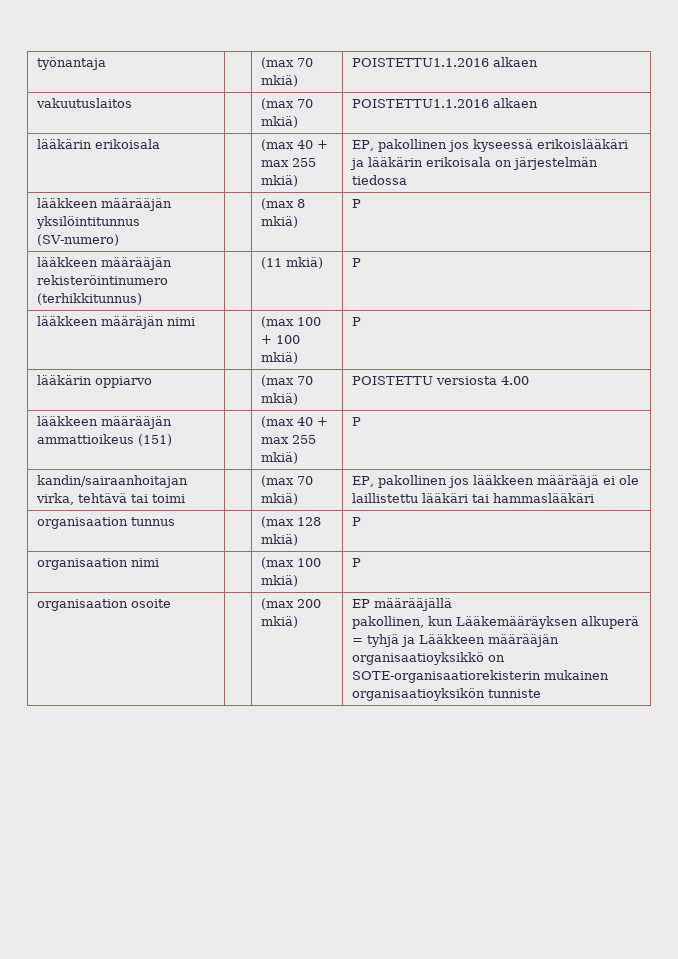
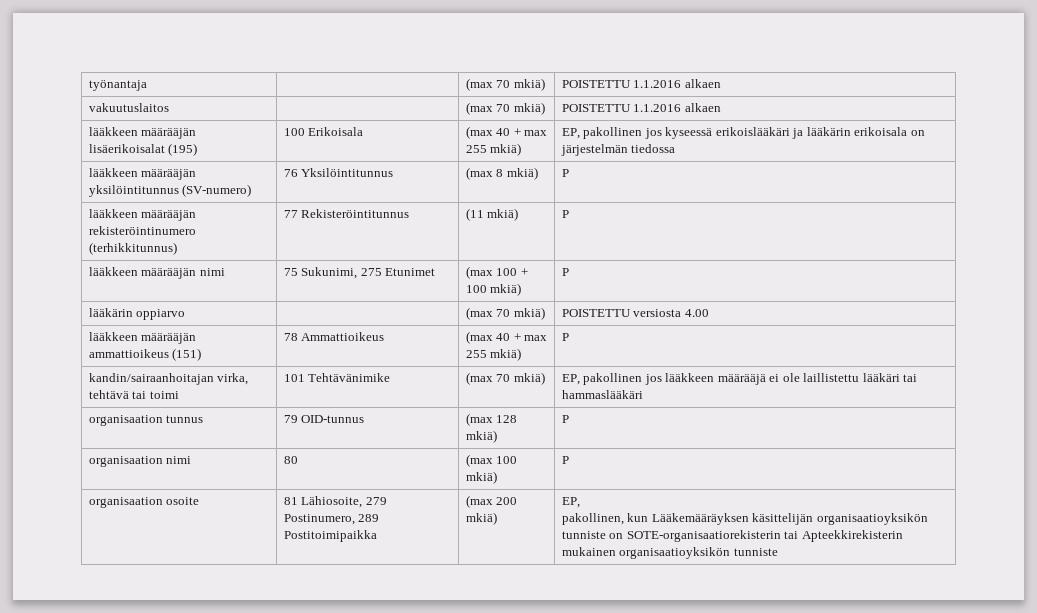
- työnantaja | | (max 70 mkiä) | POISTETTU1.1.2016 alkaen
+ työnantaja | | (max 70 mkiä) | POISTETTU 1.1.2016 alkaen
- vakuutuslaitos | | (max 70 mkiä) | POISTETTU1.1.2016 alkaen
- lääkärin erikoisala | | (max 40 + max 255 mkiä) | EP, pakollinen jos kyseessä erikoislääkäri ja lääkärin erikoisala on järjestelmän tiedossa
+ vakuutuslaitos | | (max 70 mkiä) | POISTETTU 1.1.2016 alkaen
+ lääkkeen määrääjän lisäerikoisalat (195) | 100 Erikoisala | (max 40 + max 255 mkiä) | EP, pakollinen jos kyseessä erikoislääkäri ja lääkärin erikoisala on järjestelmän tiedossa
- lääkkeen määrääjän yksilöintitunnus (SV-numero) | | (max 8 mkiä) | P
+ lääkkeen määrääjän yksilöintitunnus (SV-numero) | 76 Yksilöintitunnus | (max 8 mkiä) | P
- lääkkeen määrääjän rekisteröintinumero (terhikkitunnus) | | (11 mkiä) | P
+ lääkkeen määrääjän rekisteröintinumero (terhikkitunnus) | 77 Rekisteröintitunnus | (11 mkiä) | P
- lääkkeen määräjän nimi | | (max 100 + 100 mkiä) | P
+ lääkkeen määrääjän nimi | 75 Sukunimi, 275 Etunimet | (max 100 + 100 mkiä) | P
- lääkkeen määrääjän ammattioikeus (151) | | (max 40 + max 255 mkiä) | P
+ lääkkeen määrääjän ammattioikeus (151) | 78 Ammattioikeus | (max 40 + max 255 mkiä) | P
- kandin/sairaanhoitajan virka, tehtävä tai toimi | | (max 70 mkiä) | EP, pakollinen jos lääkkeen määrääjä ei ole laillistettu lääkäri tai hammaslääkäri
+ kandin/sairaanhoitajan virka, tehtävä tai toimi | 101 Tehtävänimike | (max 70 mkiä) | EP, pakollinen jos lääkkeen määrääjä ei ole laillistettu lääkäri tai hammaslääkäri
- organisaation tunnus | | (max 128 mkiä) | P
+ organisaation tunnus | 79 OID-tunnus | (max 128 mkiä) | P
- organisaation nimi | | (max 100 mkiä) | P
+ organisaation nimi | 80 | (max 100 mkiä) | P
- organisaation osoite | | (max 200 mkiä) | EP määrääjällä
- pakollinen, kun Lääkemääräyksen alkuperä = tyhjä ja Lääkkeen määrääjän organisaatioyksikkö on SOTE-organisaatiorekisterin mukainen organisaatioyksikön tunniste
+ organisaation osoite | 81 Lähiosoite, 279 Postinumero, 289 Postitoimipaikka | (max 200 mkiä) | EP,
+ pakollinen, kun Lääkemääräyksen käsittelijän organisaatioyksikön tunniste on SOTE-organisaatiorekisterin tai Apteekkirekisterin mukainen organisaatioyksikön tunniste

